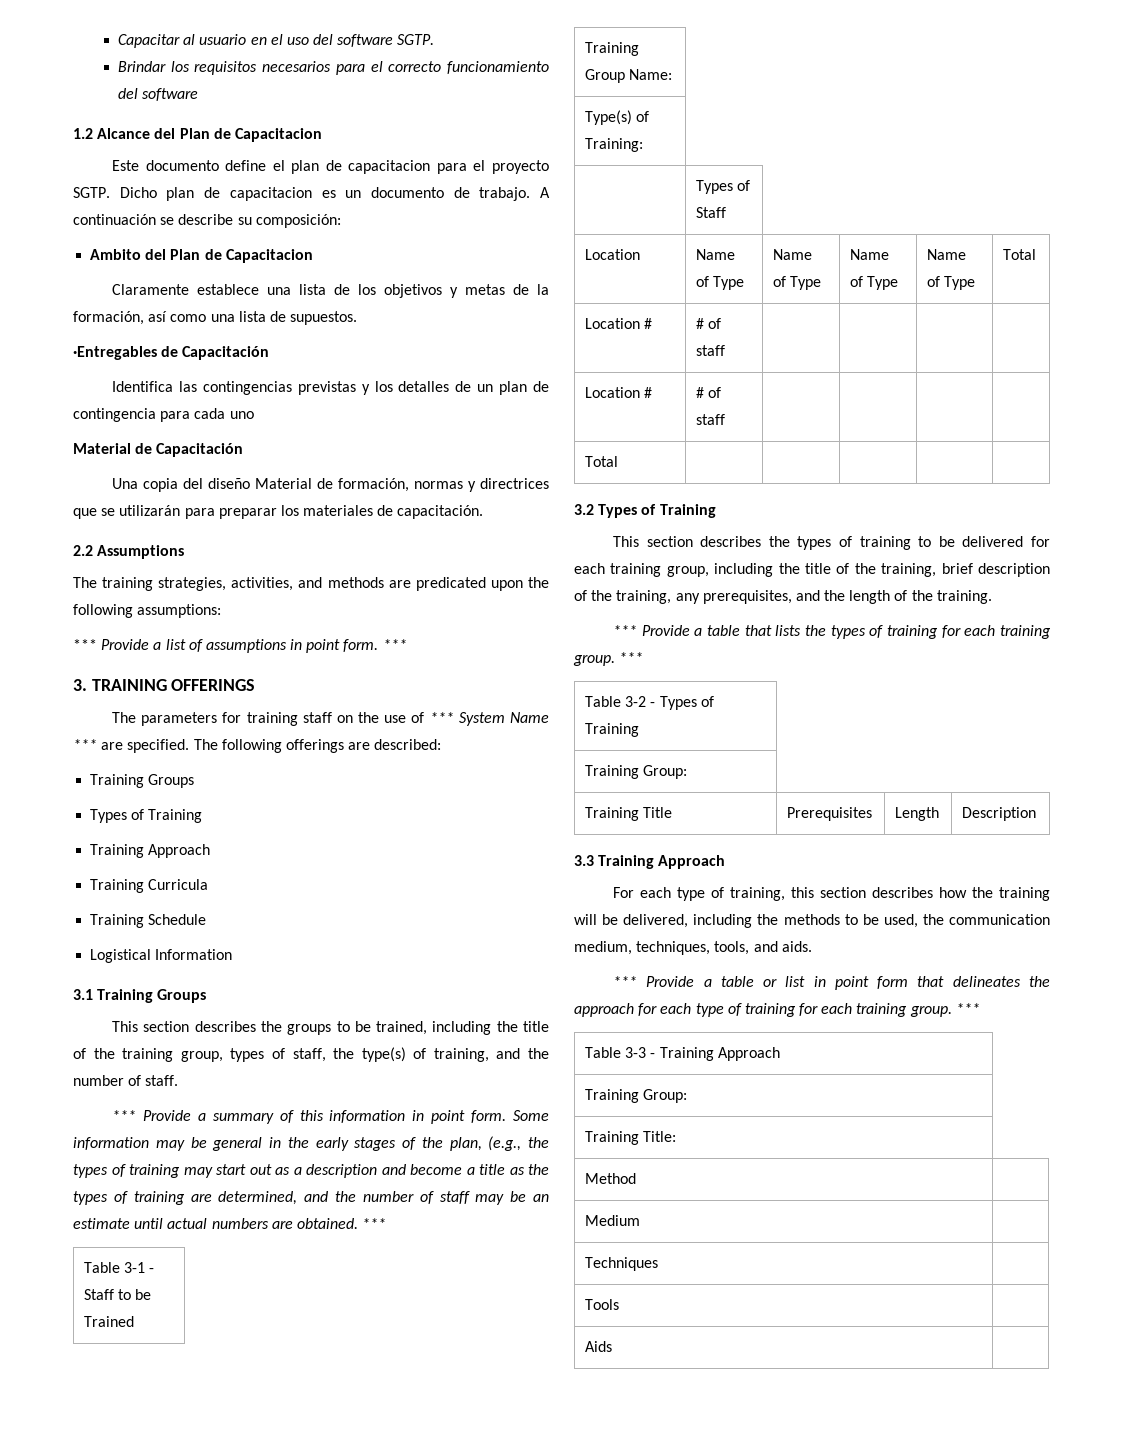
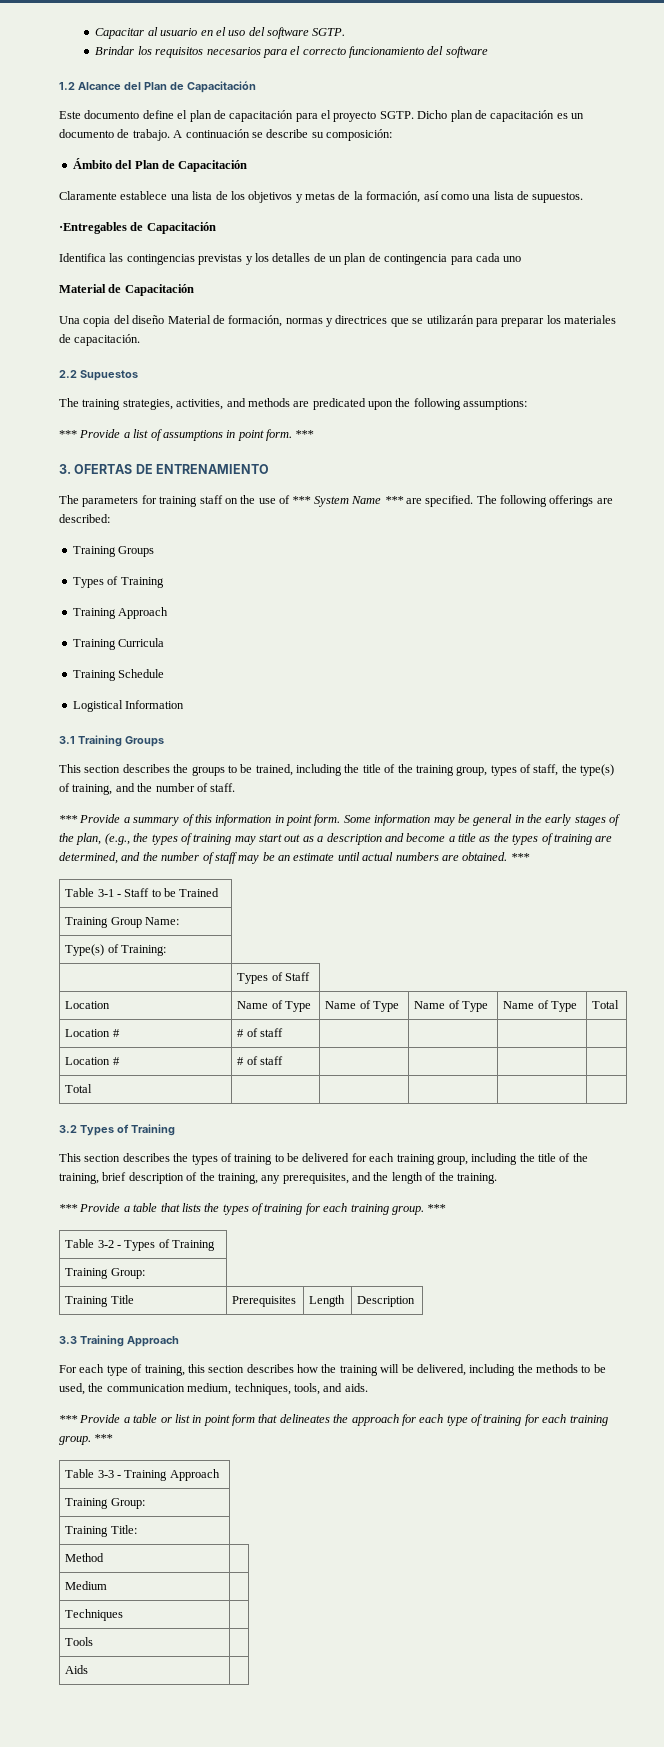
- 1.2 Alcance del Plan de Capacitacion
+ 1.2 Alcance del Plan de Capacitación
- Este documento define el plan de capacitacion para el proyecto SGTP.
+ Este documento define el plan de capacitación para el proyecto SGTP.
- Dicho plan de capacitacion es un documento de trabajo.
+ Dicho plan de capacitación es un documento de trabajo.
- Ambito del Plan de Capacitacion
+ Ámbito del Plan de Capacitación
- 2.2 Assumptions
+ 2.2 Supuestos
- 3. TRAINING OFFERINGS
+ 3. OFERTAS DE ENTRENAMIENTO

